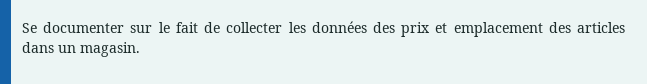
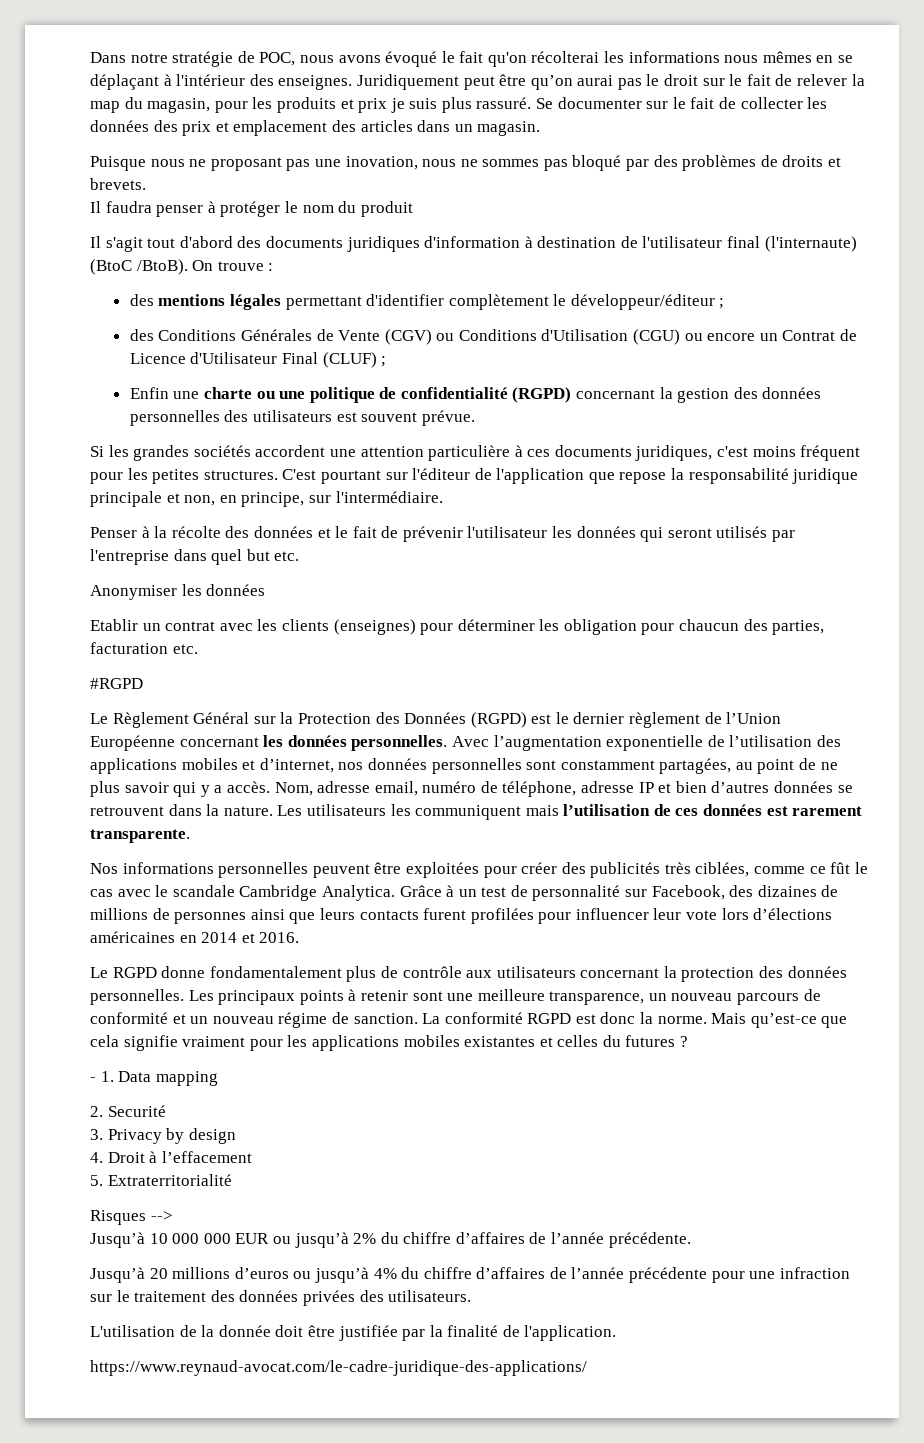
+ Dans notre stratégie de POC, nous avons évoqué le fait qu'on récolterai les informations nous mêmes en se déplaçant à l'intérieur des enseignes. Juridiquement peut être qu’on aurai pas le droit sur le fait de relever la map du magasin, pour les produits et prix je suis plus rassuré.
+ Puisque nous ne proposant pas une inovation, nous ne sommes pas bloqué par des problèmes de droits et brevets.
+ Il faudra penser à protéger le nom du produit
+ Il s'agit tout d'abord des documents juridiques d'information à destination de l'utilisateur final (l'internaute) (BtoC /BtoB). On trouve :
+ des mentions légales permettant d'identifier complètement le développeur/éditeur ;
+ des Conditions Générales de Vente (CGV) ou Conditions d'Utilisation (CGU) ou encore un Contrat de Licence d'Utilisateur Final (CLUF) ;
+ Enfin une charte ou une politique de confidentialité (RGPD) concernant la gestion des données personnelles des utilisateurs est souvent prévue.
+ Si les grandes sociétés accordent une attention particulière à ces documents juridiques, c'est moins fréquent pour les petites structures. C'est pourtant sur l'éditeur de l'application que repose la responsabilité juridique principale et non, en principe, sur l'intermédiaire.
+ Penser à la récolte des données et le fait de prévenir l'utilisateur les données qui seront utilisés par l'entreprise dans quel but etc.
+ Anonymiser les données
+ Etablir un contrat avec les clients (enseignes) pour déterminer les obligation pour chaucun des parties, facturation etc.
+ #RGPD
+ Le Règlement Général sur la Protection des Données (RGPD) est le dernier règlement de l’Union Européenne concernant les données personnelles. Avec l’augmentation exponentielle de l’utilisation des applications mobiles et d’internet, nos données personnelles sont constamment partagées, au point de ne plus savoir qui y a accès. Nom, adresse email, numéro de téléphone, adresse IP et bien d’autres données se retrouvent dans la nature. Les utilisateurs les communiquent mais l’utilisation de ces données est rarement transparente.
+ Nos informations personnelles peuvent être exploitées pour créer des publicités très ciblées, comme ce fût le cas avec le scandale Cambridge Analytica. Grâce à un test de personnalité sur Facebook, des dizaines de millions de personnes ainsi que leurs contacts furent profilées pour influencer leur vote lors d’élections américaines en 2014 et 2016.
+ Le RGPD donne fondamentalement plus de contrôle aux utilisateurs concernant la protection des données personnelles. Les principaux points à retenir sont une meilleure transparence, un nouveau parcours de conformité et un nouveau régime de sanction. La conformité RGPD est donc la norme. Mais qu’est-ce que cela signifie vraiment pour les applications mobiles existantes et celles du futures ?
+ - 1. Data mapping
+ 2. Securité
+ 3. Privacy by design
+ 4. Droit à l’effacement
+ 5. Extraterritorialité
+ Risques -->
+ Jusqu’à 10 000 000 EUR ou jusqu’à 2% du chiffre d’affaires de l’année précédente.
+ Jusqu’à 20 millions d’euros ou jusqu’à 4% du chiffre d’affaires de l’année précédente pour une infraction sur le traitement des données privées des utilisateurs.
+ L'utilisation de la donnée doit être justifiée par la finalité de l'application.
+ https://www.reynaud-avocat.com/le-cadre-juridique-des-applications/

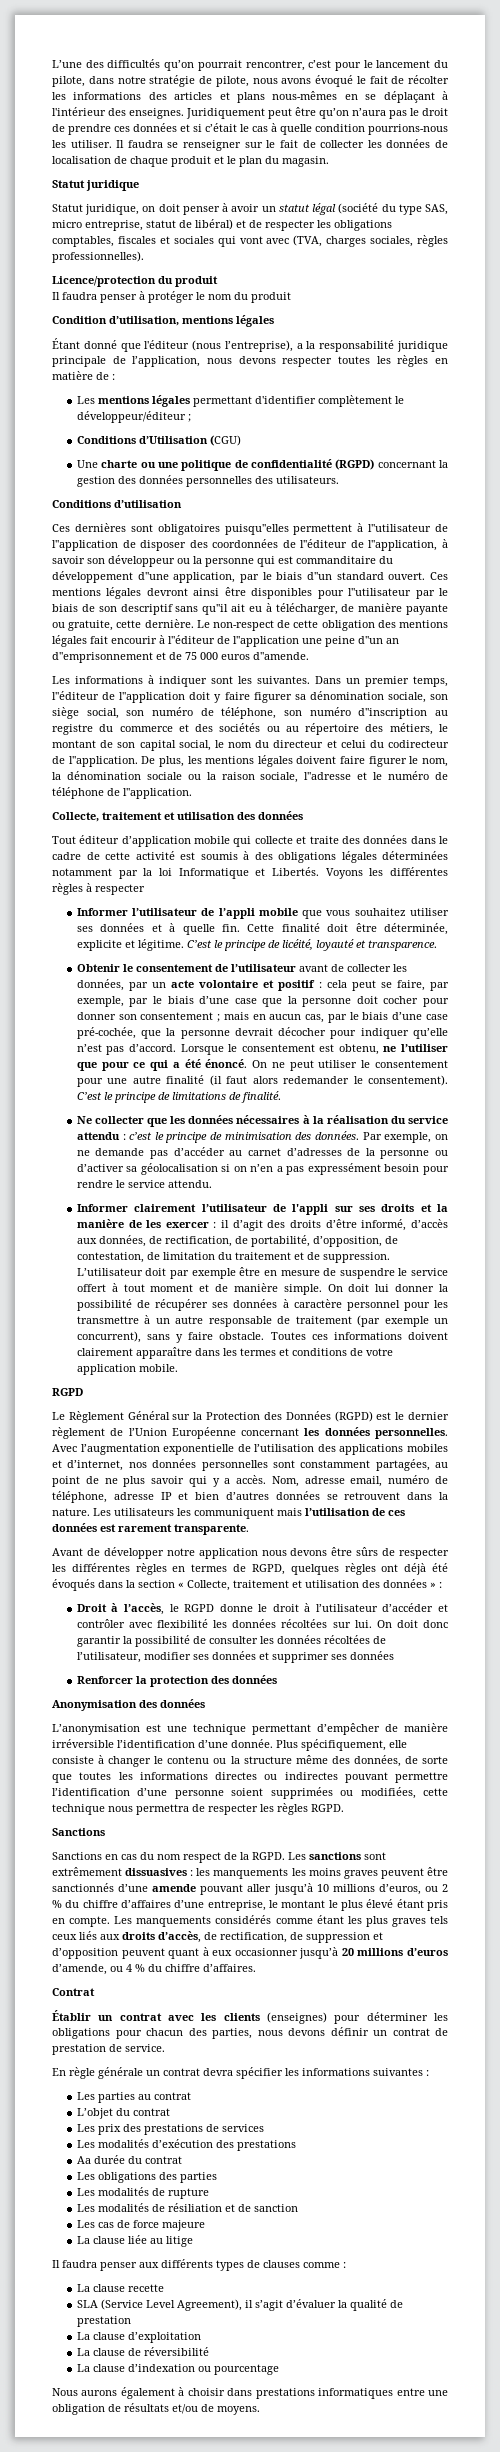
- Dans notre stratégie de POC, nous avons évoqué le fait qu'on récolterai les informations nous mêmes en se déplaçant à l'intérieur des enseignes.
+ L’une des difficultés qu’on pourrait rencontrer, c’est pour le lancement du pilote, dans notre stratégie de pilote, nous avons évoqué le fait de récolter les informations des articles et plans nous-mêmes en se déplaçant à l'intérieur des enseignes.
- Juridiquement peut être qu’on aurai pas le droit sur le fait de relever la map du magasin, pour les produits et prix je suis plus rassuré. Se documenter sur le fait de collecter les données des prix et emplacement des articles dans un magasin.
- Puisque nous ne proposant pas une inovation, nous ne sommes pas bloqué par des problèmes de droits et brevets.
+ Juridiquement peut être qu’on n’aura pas le droit de prendre ces données et si c’était le cas à quelle condition pourrions-nous les utiliser. Il faudra se renseigner sur le fait de collecter les données de localisation de chaque produit et le plan du magasin.
+ Statut juridique
+ Statut juridique, on doit penser à avoir un statut légal (société du type SAS, micro entreprise, statut de libéral) et de respecter les obligations comptables, fiscales et sociales qui vont avec (TVA, charges sociales, règles professionnelles).
+ Licence/protection du produit
- Il s'agit tout d'abord des documents juridiques d'information à destination de l'utilisateur final (l'internaute) (BtoC /BtoB). On trouve :
- des mentions légales permettant d'identifier complètement le développeur/éditeur ;
+ Condition d’utilisation, mentions légales
+ Étant donné que l'éditeur (nous l’entreprise), a la responsabilité juridique principale de l’application, nous devons respecter toutes les règles en matière de :
+ Les mentions légales permettant d'identifier complètement le développeur/éditeur ;
- des Conditions Générales de Vente (CGV) ou Conditions d'Utilisation (CGU) ou encore un Contrat de Licence d'Utilisateur Final (CLUF) ;
- Enfin une charte ou une politique de confidentialité (RGPD) concernant la gestion des données personnelles des utilisateurs est souvent prévue.
- Si les grandes sociétés accordent une attention particulière à ces documents juridiques, c'est moins fréquent pour les petites structures. C'est pourtant sur l'éditeur de l'application que repose la responsabilité juridique principale et non, en principe, sur l'intermédiaire.
- Penser à la récolte des données et le fait de prévenir l'utilisateur les données qui seront utilisés par l'entreprise dans quel but etc.
- Anonymiser les données
- Etablir un contrat avec les clients (enseignes) pour déterminer les obligation pour chaucun des parties, facturation etc.
- #RGPD
+ Conditions d’Utilisation (CGU)
+ Une charte ou une politique de confidentialité (RGPD) concernant la gestion des données personnelles des utilisateurs.
+ Conditions d’utilisation
+ Ces dernières sont obligatoires puisqu''elles permettent à l''utilisateur de l''application de disposer des coordonnées de l''éditeur de l''application, à savoir son développeur ou la personne qui est commanditaire du développement d''une application, par le biais d''un standard ouvert. Ces mentions légales devront ainsi être disponibles pour l''utilisateur par le biais de son descriptif sans qu''il ait eu à télécharger, de manière payante ou gratuite, cette dernière. Le non-respect de cette obligation des mentions légales fait encourir à l''éditeur de l''application une peine d''un an d''emprisonnement et de 75 000 euros d''amende.
+ Les informations à indiquer sont les suivantes. Dans un premier temps, l''éditeur de l''application doit y faire figurer sa dénomination sociale, son siège social, son numéro de téléphone, son numéro d''inscription au registre du commerce et des sociétés ou au répertoire des métiers, le montant de son capital social, le nom du directeur et celui du codirecteur de l''application. De plus, les mentions légales doivent faire figurer le nom, la dénomination sociale ou la raison sociale, l''adresse et le numéro de téléphone de l''application.
+ Collecte, traitement et utilisation des données
+ Tout éditeur d’application mobile qui collecte et traite des données dans le cadre de cette activité est soumis à des obligations légales déterminées notamment par la loi Informatique et Libertés. Voyons les différentes règles à respecter
+ Informer l’utilisateur de l’appli mobile que vous souhaitez utiliser ses données et à quelle fin. Cette finalité doit être déterminée, explicite et légitime. C’est le principe de licéité, loyauté et transparence.
+ Obtenir le consentement de l’utilisateur avant de collecter les données, par un acte volontaire et positif : cela peut se faire, par exemple, par le biais d’une case que la personne doit cocher pour donner son consentement ; mais en aucun cas, par le biais d’une case pré-cochée, que la personne devrait décocher pour indiquer qu’elle n’est pas d’accord. Lorsque le consentement est obtenu, ne l’utiliser que pour ce qui a été énoncé. On ne peut utiliser le consentement pour une autre finalité (il faut alors redemander le consentement). C’est le principe de limitations de finalité.
+ Ne collecter que les données nécessaires à la réalisation du service attendu : c’est le principe de minimisation des données. Par exemple, on ne demande pas d’accéder au carnet d’adresses de la personne ou d’activer sa géolocalisation si on n’en a pas expressément besoin pour rendre le service attendu.
+ Informer clairement l’utilisateur de l'appli sur ses droits et la manière de les exercer : il d’agit des droits d’être informé, d’accès aux données, de rectification, de portabilité, d’opposition, de contestation, de limitation du traitement et de suppression. L’utilisateur doit par exemple être en mesure de suspendre le service offert à tout moment et de manière simple. On doit lui donner la possibilité de récupérer ses données à caractère personnel pour les transmettre à un autre responsable de traitement (par exemple un concurrent), sans y faire obstacle. Toutes ces informations doivent clairement apparaître dans les termes et conditions de votre application mobile.
+ RGPD
- Nos informations personnelles peuvent être exploitées pour créer des publicités très ciblées, comme ce fût le cas avec le scandale Cambridge Analytica. Grâce à un test de personnalité sur Facebook, des dizaines de millions de personnes ainsi que leurs contacts furent profilées pour influencer leur vote lors d’élections américaines en 2014 et 2016.
- Le RGPD donne fondamentalement plus de contrôle aux utilisateurs concernant la protection des données personnelles. Les principaux points à retenir sont une meilleure transparence, un nouveau parcours de conformité et un nouveau régime de sanction. La conformité RGPD est donc la norme. Mais qu’est-ce que cela signifie vraiment pour les applications mobiles existantes et celles du futures ?
- - 1. Data mapping
- 2. Securité
- 3. Privacy by design
- 4. Droit à l’effacement
- 5. Extraterritorialité
- Risques -->
- Jusqu’à 10 000 000 EUR ou jusqu’à 2% du chiffre d’affaires de l’année précédente.
- Jusqu’à 20 millions d’euros ou jusqu’à 4% du chiffre d’affaires de l’année précédente pour une infraction sur le traitement des données privées des utilisateurs.
- L'utilisation de la donnée doit être justifiée par la finalité de l'application.
- https://www.reynaud-avocat.com/le-cadre-juridique-des-applications/
+ Avant de développer notre application nous devons être sûrs de respecter les différentes règles en termes de RGPD, quelques règles ont déjà été évoqués dans la section « Collecte, traitement et utilisation des données » :
+ Droit à l’accès, le RGPD donne le droit à l’utilisateur d’accéder et contrôler avec flexibilité les données récoltées sur lui. On doit donc garantir la possibilité de consulter les données récoltées de l’utilisateur, modifier ses données et supprimer ses données
+ Renforcer la protection des données
+ Anonymisation des données
+ L’anonymisation est une technique permettant d’empêcher de manière irréversible l’identification d’une donnée. Plus spécifiquement, elle consiste à changer le contenu ou la structure même des données, de sorte que toutes les informations directes ou indirectes pouvant permettre l’identification d’une personne soient supprimées ou modifiées, cette technique nous permettra de respecter les règles RGPD.
+ Sanctions
+ Sanctions en cas du nom respect de la RGPD. Les sanctions sont extrêmement dissuasives : les manquements les moins graves peuvent être sanctionnés d’une amende pouvant aller jusqu’à 10 millions d’euros, ou 2 % du chiffre d’affaires d’une entreprise, le montant le plus élevé étant pris en compte. Les manquements considérés comme étant les plus graves tels ceux liés aux droits d’accès, de rectification, de suppression et d’opposition peuvent quant à eux occasionner jusqu’à 20 millions d’euros d’amende, ou 4 % du chiffre d’affaires.
+ Contrat
+ Établir un contrat avec les clients (enseignes) pour déterminer les obligations pour chacun des parties, nous devons définir un contrat de prestation de service.
+ En règle générale un contrat devra spécifier les informations suivantes :
+ Les parties au contrat
+ L’objet du contrat
+ Les prix des prestations de services
+ Les modalités d’exécution des prestations
+ Aa durée du contrat
+ Les obligations des parties
+ Les modalités de rupture
+ Les modalités de résiliation et de sanction
+ Les cas de force majeure
+ La clause liée au litige
+ Il faudra penser aux différents types de clauses comme :
+ La clause recette
+ SLA (Service Level Agreement), il s’agit d’évaluer la qualité de prestation
+ La clause d’exploitation
+ La clause de réversibilité
+ La clause d’indexation ou pourcentage
+ Nous aurons également à choisir dans prestations informatiques entre une obligation de résultats et/ou de moyens.

